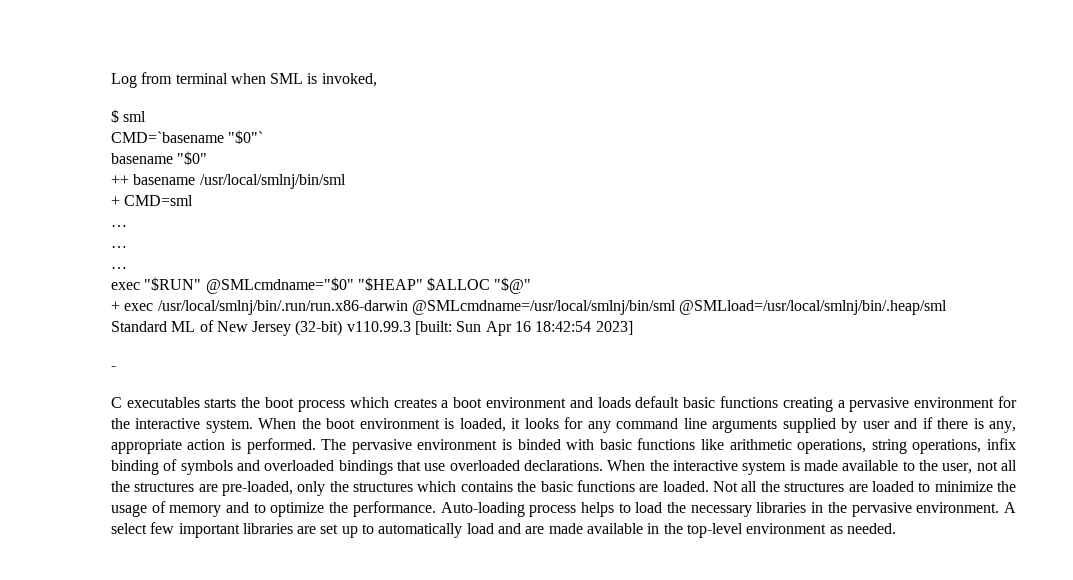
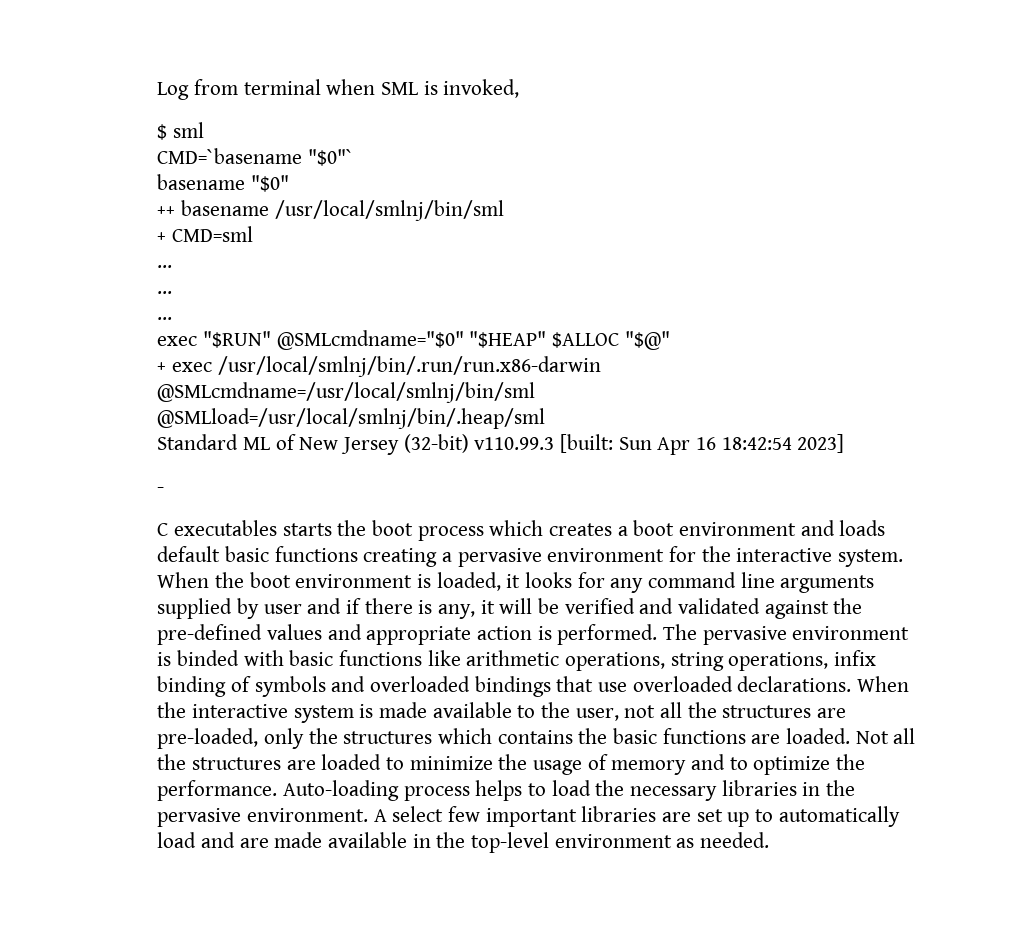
- When the boot environment is loaded, it looks for any command line arguments supplied by user and if there is any, appropriate action is performed.
+ When the boot environment is loaded, it looks for any command line arguments supplied by user and if there is any, it will be verified and validated against the pre-defined values and appropriate action is performed.

